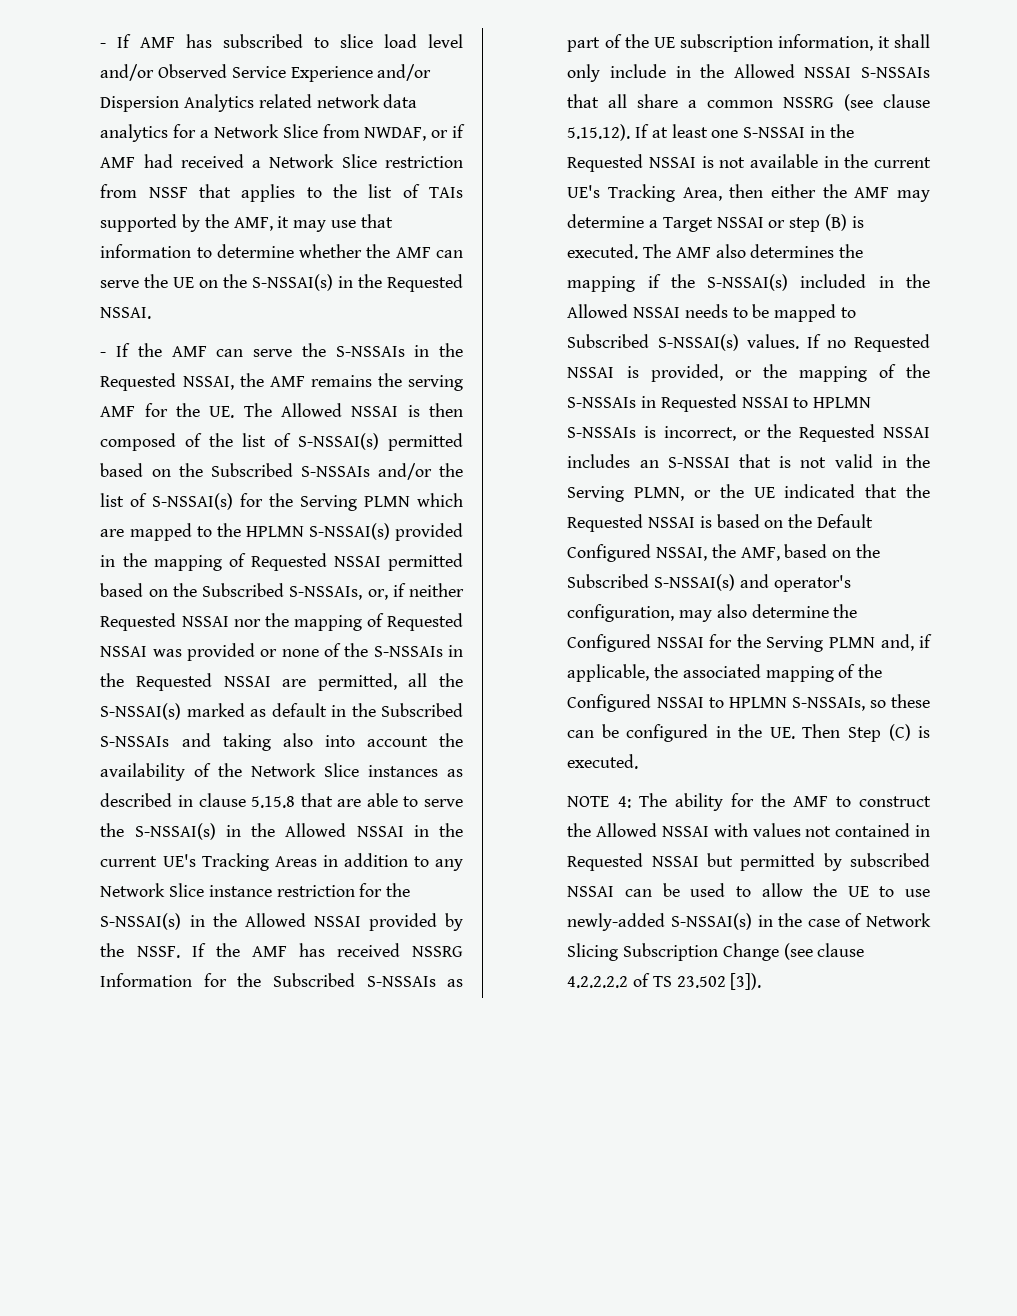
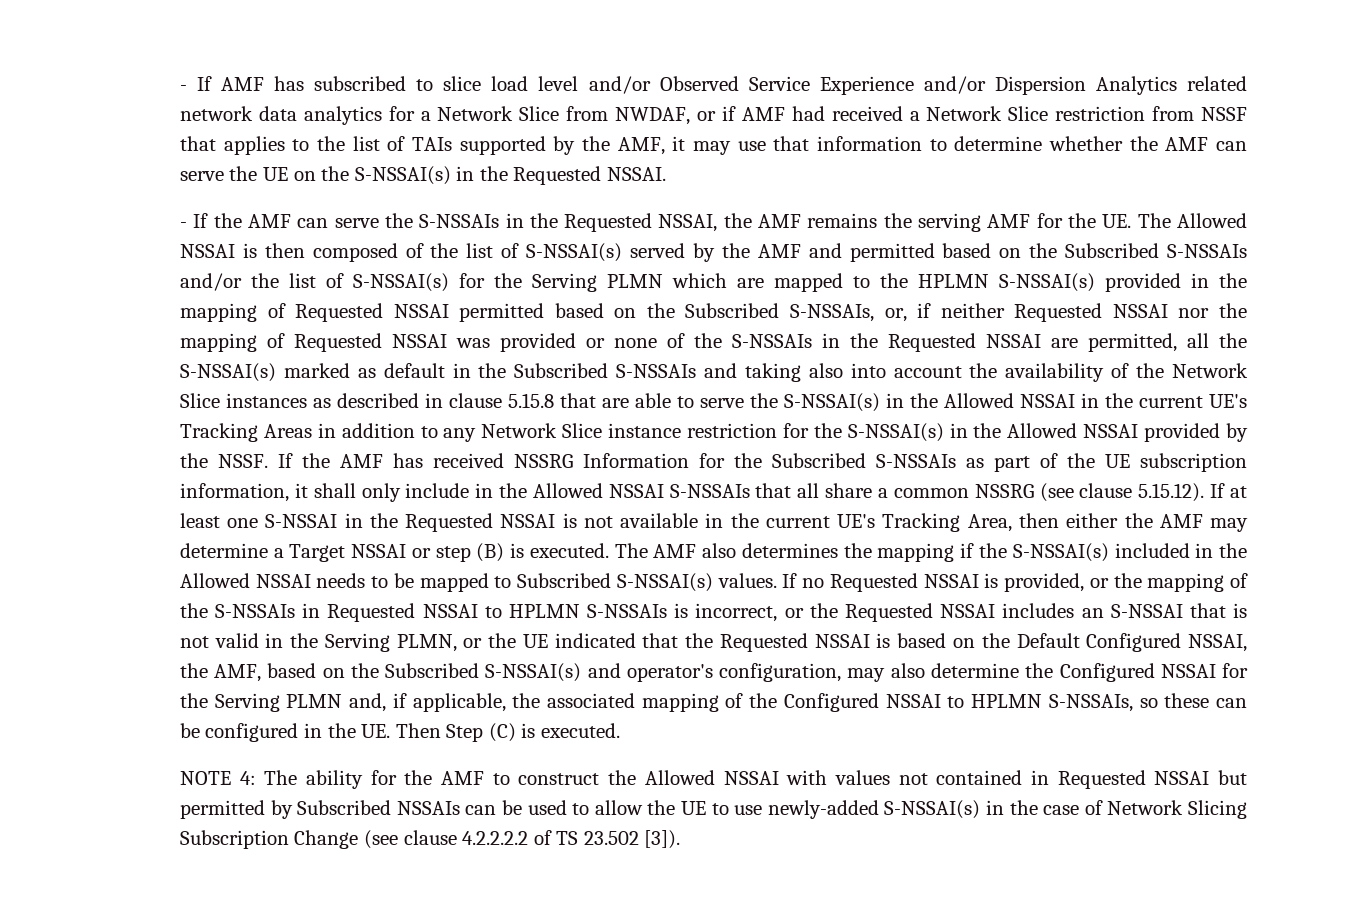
- - If the AMF can serve the S-NSSAIs in the Requested NSSAI, the AMF remains the serving AMF for the UE. The Allowed NSSAI is then composed of the list of S-NSSAI(s) permitted based on the Subscribed S-NSSAIs and/or the list of S-NSSAI(s) for the Serving PLMN which are mapped to the HPLMN S-NSSAI(s) provided in the mapping of Requested NSSAI permitted based on the Subscribed S-NSSAIs, or, if neither Requested NSSAI nor the mapping of Requested NSSAI was provided or none of the S-NSSAIs in the Requested NSSAI are permitted, all the S-NSSAI(s) marked as default in the Subscribed S-NSSAIs and taking also into account the availability of the Network Slice instances as described in clause 5.15.8 that are able to serve the S-NSSAI(s) in the Allowed NSSAI in the current UE's Tracking Areas in addition to any Network Slice instance restriction for the S-NSSAI(s) in the Allowed NSSAI provided by the NSSF.
+ - If the AMF can serve the S-NSSAIs in the Requested NSSAI, the AMF remains the serving AMF for the UE. The Allowed NSSAI is then composed of the list of S-NSSAI(s) served by the AMF and permitted based on the Subscribed S-NSSAIs and/or the list of S-NSSAI(s) for the Serving PLMN which are mapped to the HPLMN S-NSSAI(s) provided in the mapping of Requested NSSAI permitted based on the Subscribed S-NSSAIs, or, if neither Requested NSSAI nor the mapping of Requested NSSAI was provided or none of the S-NSSAIs in the Requested NSSAI are permitted, all the S-NSSAI(s) marked as default in the Subscribed S-NSSAIs and taking also into account the availability of the Network Slice instances as described in clause 5.15.8 that are able to serve the S-NSSAI(s) in the Allowed NSSAI in the current UE's Tracking Areas in addition to any Network Slice instance restriction for the S-NSSAI(s) in the Allowed NSSAI provided by the NSSF.
- NOTE 4: The ability for the AMF to construct the Allowed NSSAI with values not contained in Requested NSSAI but permitted by subscribed NSSAI can be used to allow the UE to use newly-added S-NSSAI(s) in the case of Network Slicing Subscription Change (see clause 4.2.2.2.2 of TS 23.502 [3]).
+ NOTE 4: The ability for the AMF to construct the Allowed NSSAI with values not contained in Requested NSSAI but permitted by Subscribed NSSAIs can be used to allow the UE to use newly-added S-NSSAI(s) in the case of Network Slicing Subscription Change (see clause 4.2.2.2.2 of TS 23.502 [3]).

